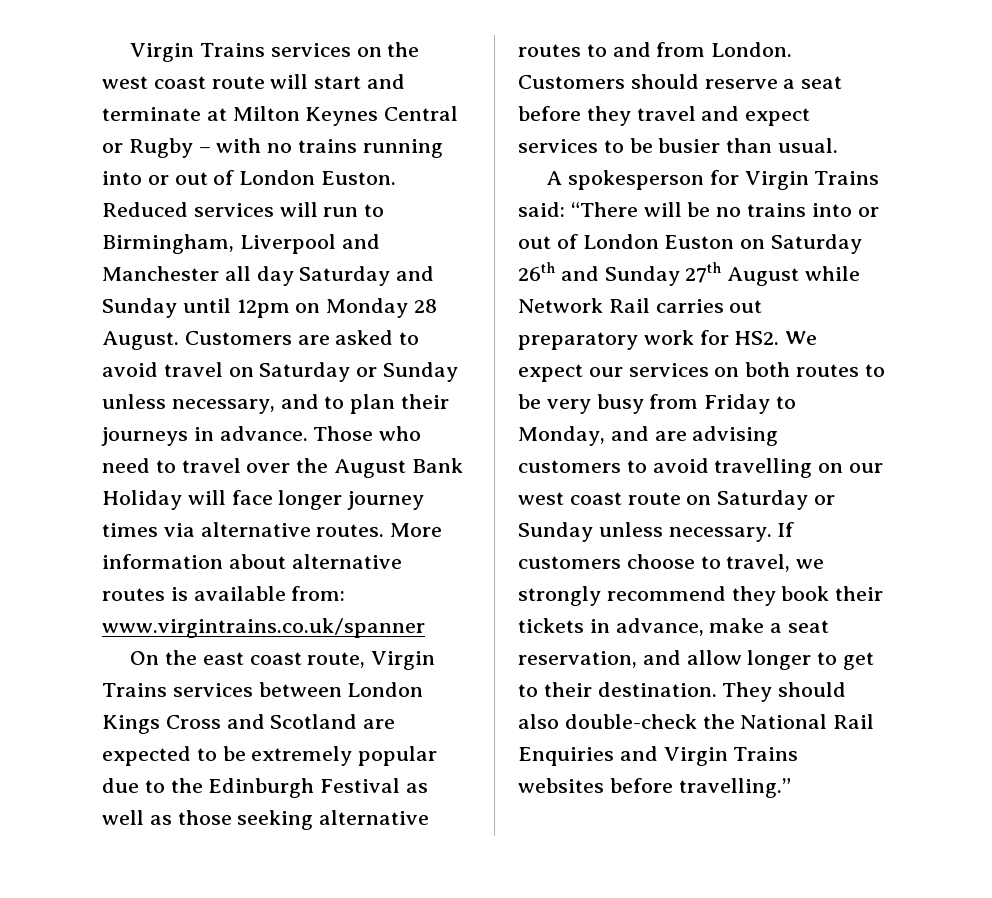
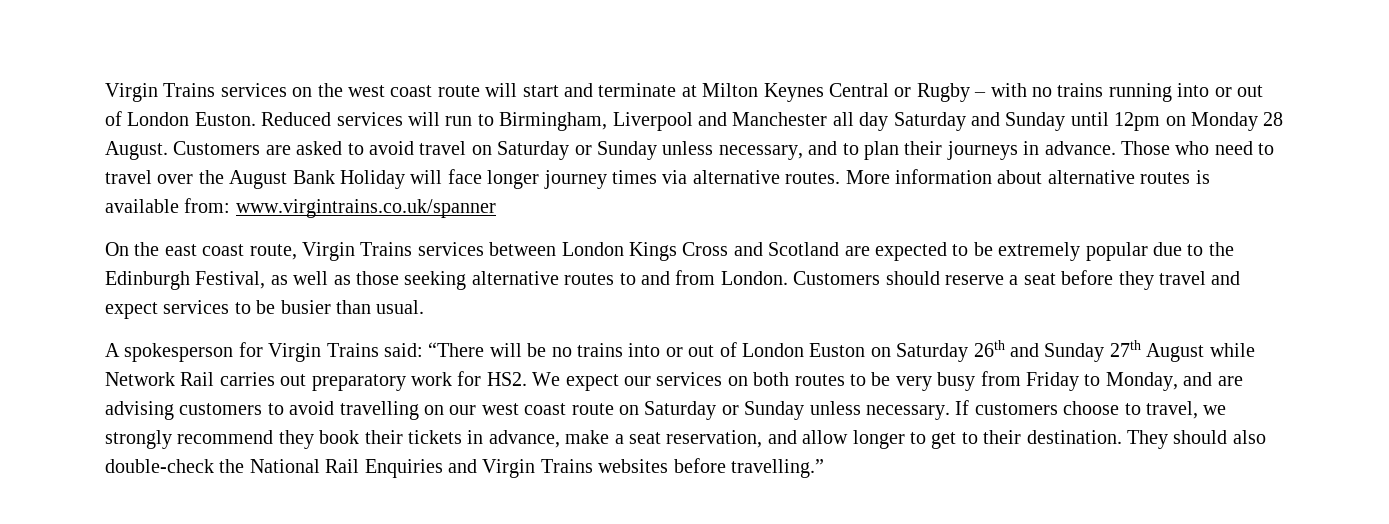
- On the east coast route, Virgin Trains services between London Kings Cross and Scotland are expected to be extremely popular due to the Edinburgh Festival as well as those seeking alternative routes to and from London.
+ On the east coast route, Virgin Trains services between London Kings Cross and Scotland are expected to be extremely popular due to the Edinburgh Festival, as well as those seeking alternative routes to and from London.

